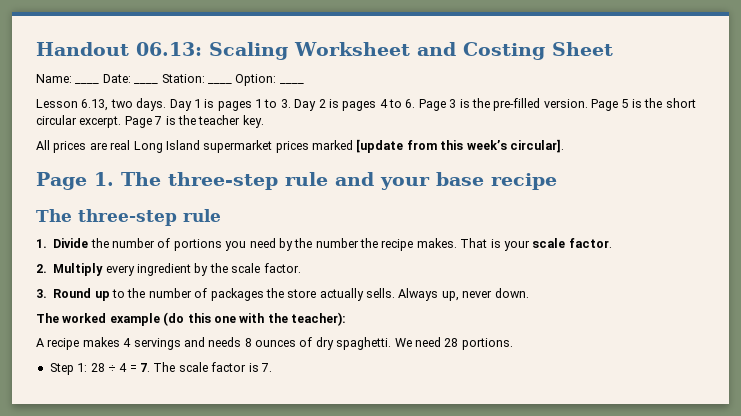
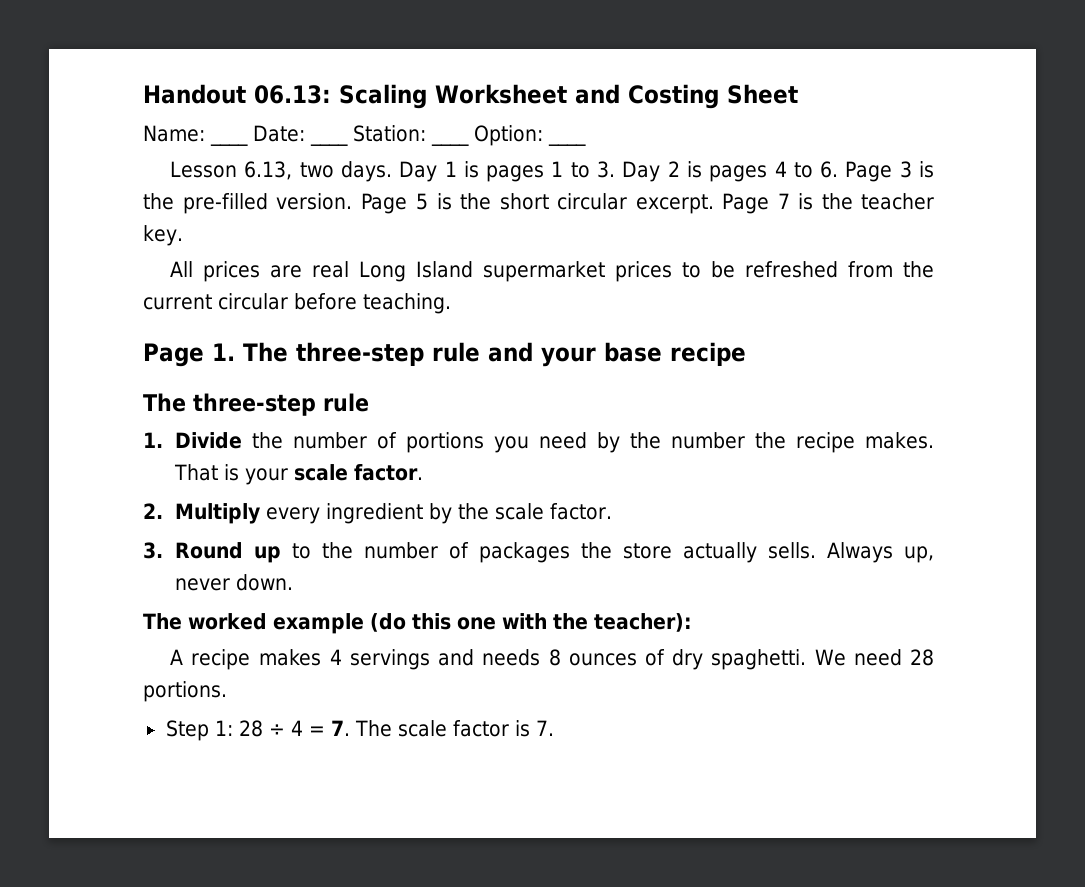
- All prices are real Long Island supermarket prices marked [update from this week’s circular].
+ All prices are real Long Island supermarket prices to be refreshed from the current circular before teaching.

